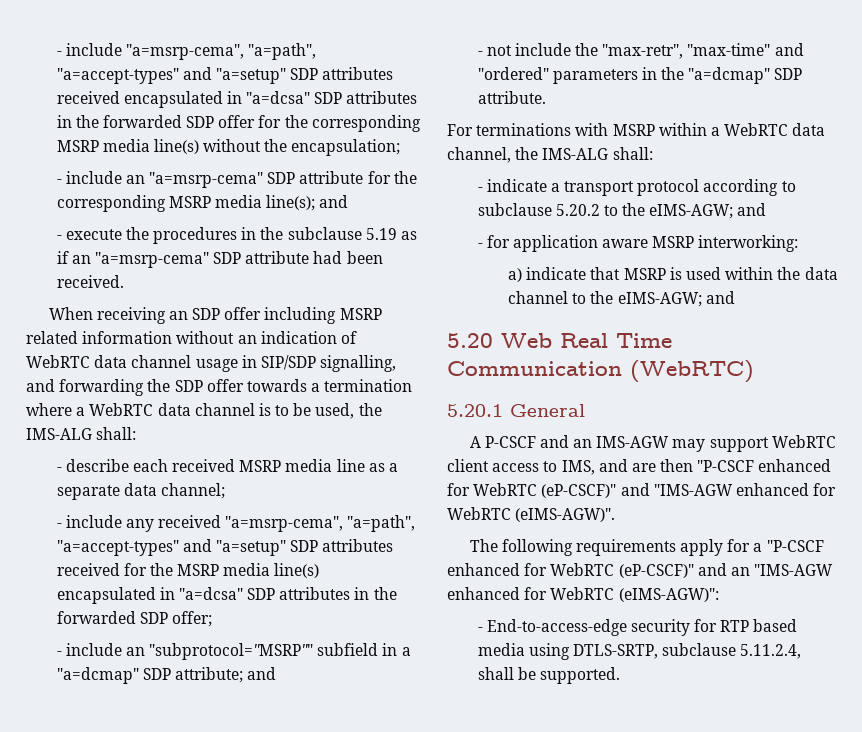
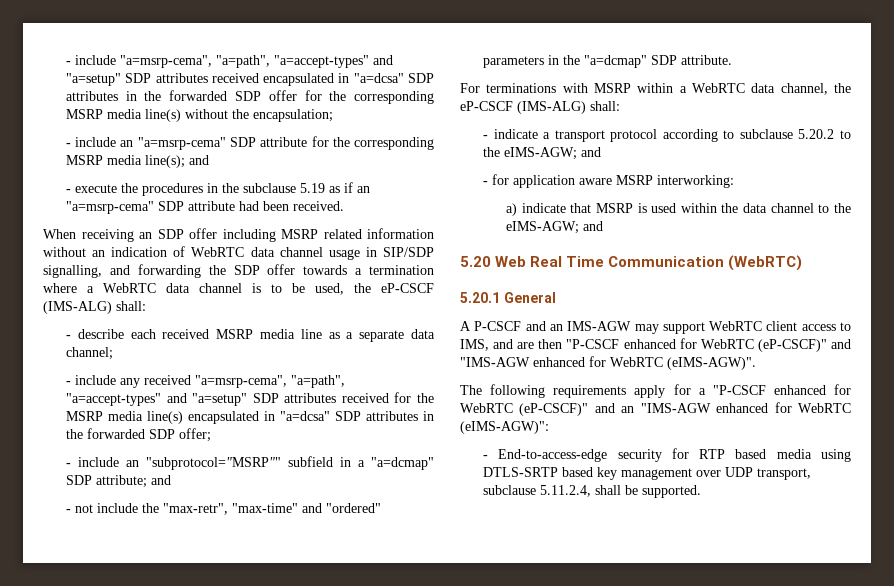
- When receiving an SDP offer including MSRP related information without an indication of WebRTC data channel usage in SIP/SDP signalling, and forwarding the SDP offer towards a termination where a WebRTC data channel is to be used, the IMS-ALG shall:
+ When receiving an SDP offer including MSRP related information without an indication of WebRTC data channel usage in SIP/SDP signalling, and forwarding the SDP offer towards a termination where a WebRTC data channel is to be used, the eP-CSCF (IMS-ALG) shall:
- For terminations with MSRP within a WebRTC data channel, the IMS-ALG shall:
+ For terminations with MSRP within a WebRTC data channel, the eP-CSCF (IMS-ALG) shall:
- - End-to-access-edge security for RTP based media using DTLS-SRTP, subclause 5.11.2.4, shall be supported.
+ - End-to-access-edge security for RTP based media using DTLS-SRTP based key management over UDP transport, subclause 5.11.2.4, shall be supported.

